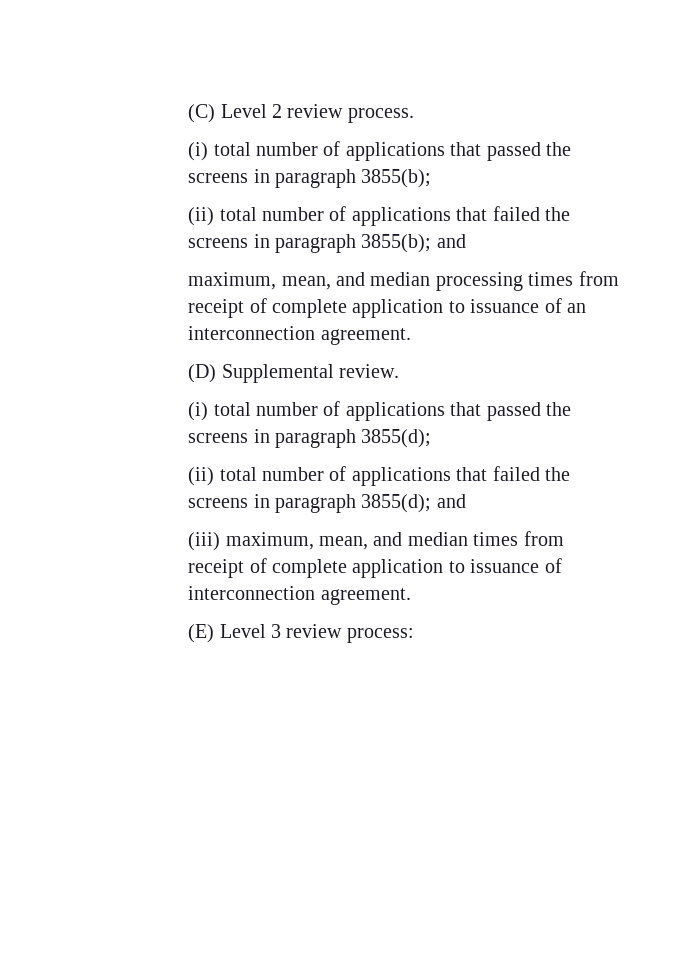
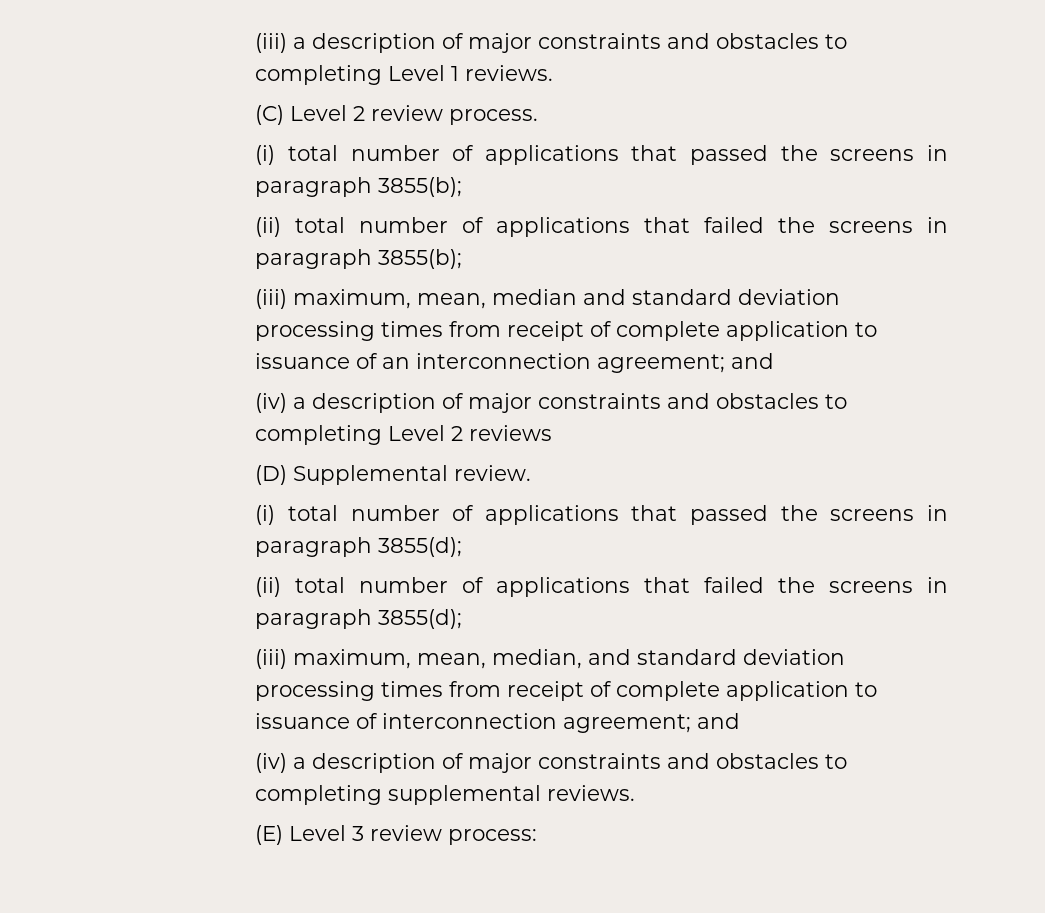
+ (iii) a description of major constraints and obstacles to completing Level 1 reviews.
- (ii) total number of applications that failed the screens in paragraph 3855(b); and
- maximum, mean, and median processing times from receipt of complete application to issuance of an interconnection agreement.
+ (ii) total number of applications that failed the screens in paragraph 3855(b);
+ (iii) maximum, mean, median and standard deviation processing times from receipt of complete application to issuance of an interconnection agreement; and
+ (iv) a description of major constraints and obstacles to completing Level 2 reviews
- (ii) total number of applications that failed the screens in paragraph 3855(d); and
- (iii) maximum, mean, and median times from receipt of complete application to issuance of interconnection agreement.
+ (ii) total number of applications that failed the screens in paragraph 3855(d);
+ (iii) maximum, mean, median, and standard deviation processing times from receipt of complete application to issuance of interconnection agreement; and
+ (iv) a description of major constraints and obstacles to completing supplemental reviews.

